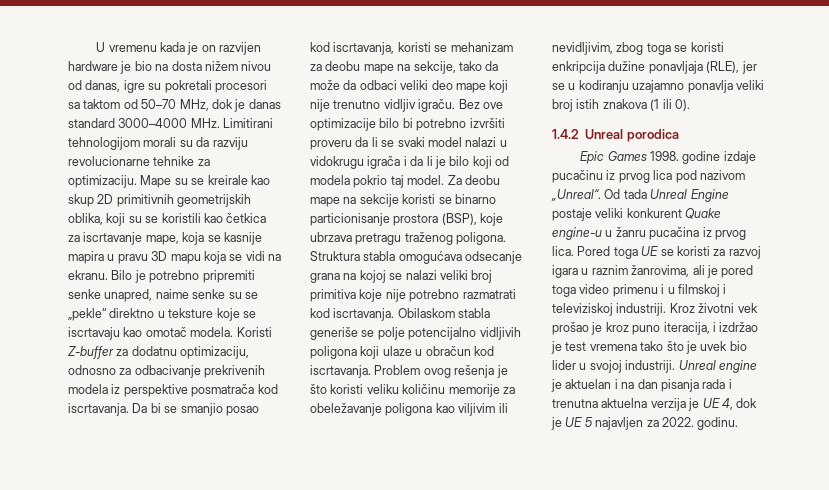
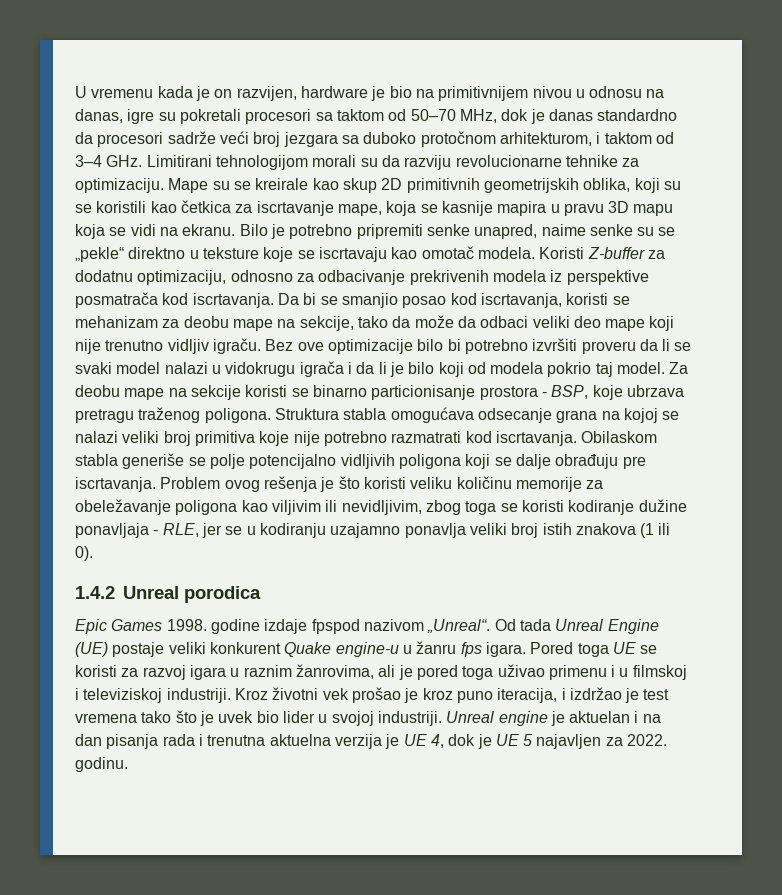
- U vremenu kada je on razvijen hardware je bio na dosta nižem nivou od danas, igre su pokretali procesori sa taktom od 50–70 MHz, dok je danas standard 3000–4000 MHz. Limitirani tehnologijom morali su da razviju revolucionarne tehnike za optimizaciju.
+ U vremenu kada je on razvijen, hardware je bio na primitivnijem nivou u odnosu na danas, igre su pokretali procesori sa taktom od 50–70 MHz, dok je danas standardno da procesori sadrže veći broj jezgara sa duboko protočnom arhitekturom, i taktom od 3–4 GHz. Limitirani tehnologijom morali su da razviju revolucionarne tehnike za optimizaciju.
- Za deobu mape na sekcije koristi se binarno particionisanje prostora (BSP), koje ubrzava pretragu traženog poligona.
+ Za deobu mape na sekcije koristi se binarno particionisanje prostora - BSP, koje ubrzava pretragu traženog poligona.
- Obilaskom stabla generiše se polje potencijalno vidljivih poligona koji ulaze u obračun kod iscrtavanja.
+ Obilaskom stabla generiše se polje potencijalno vidljivih poligona koji se dalje obrađuju pre iscrtavanja.
- Problem ovog rešenja je što koristi veliku količinu memorije za obeležavanje poligona kao viljivim ili nevidljivim, zbog toga se koristi enkripcija dužine ponavljaja (RLE), jer se u kodiranju uzajamno ponavlja veliki broj istih znakova (1 ili 0).
+ Problem ovog rešenja je što koristi veliku količinu memorije za obeležavanje poligona kao viljivim ili nevidljivim, zbog toga se koristi kodiranje dužine ponavljaja - RLE, jer se u kodiranju uzajamno ponavlja veliki broj istih znakova (1 ili 0).
- Epic Games 1998. godine izdaje pucačinu iz prvog lica pod nazivom „Unreal“.
+ Epic Games 1998. godine izdaje fpspod nazivom „Unreal“.
- Od tada Unreal Engine postaje veliki konkurent Quake engine-u u žanru pucačina iz prvog lica.
+ Od tada Unreal Engine (UE) postaje veliki konkurent Quake engine-u u žanru fps igara.
- Pored toga UE se koristi za razvoj igara u raznim žanrovima, ali je pored toga video primenu i u filmskoj i televiziskoj industriji.
+ Pored toga UE se koristi za razvoj igara u raznim žanrovima, ali je pored toga uživao primenu i u filmskoj i televiziskoj industriji.

